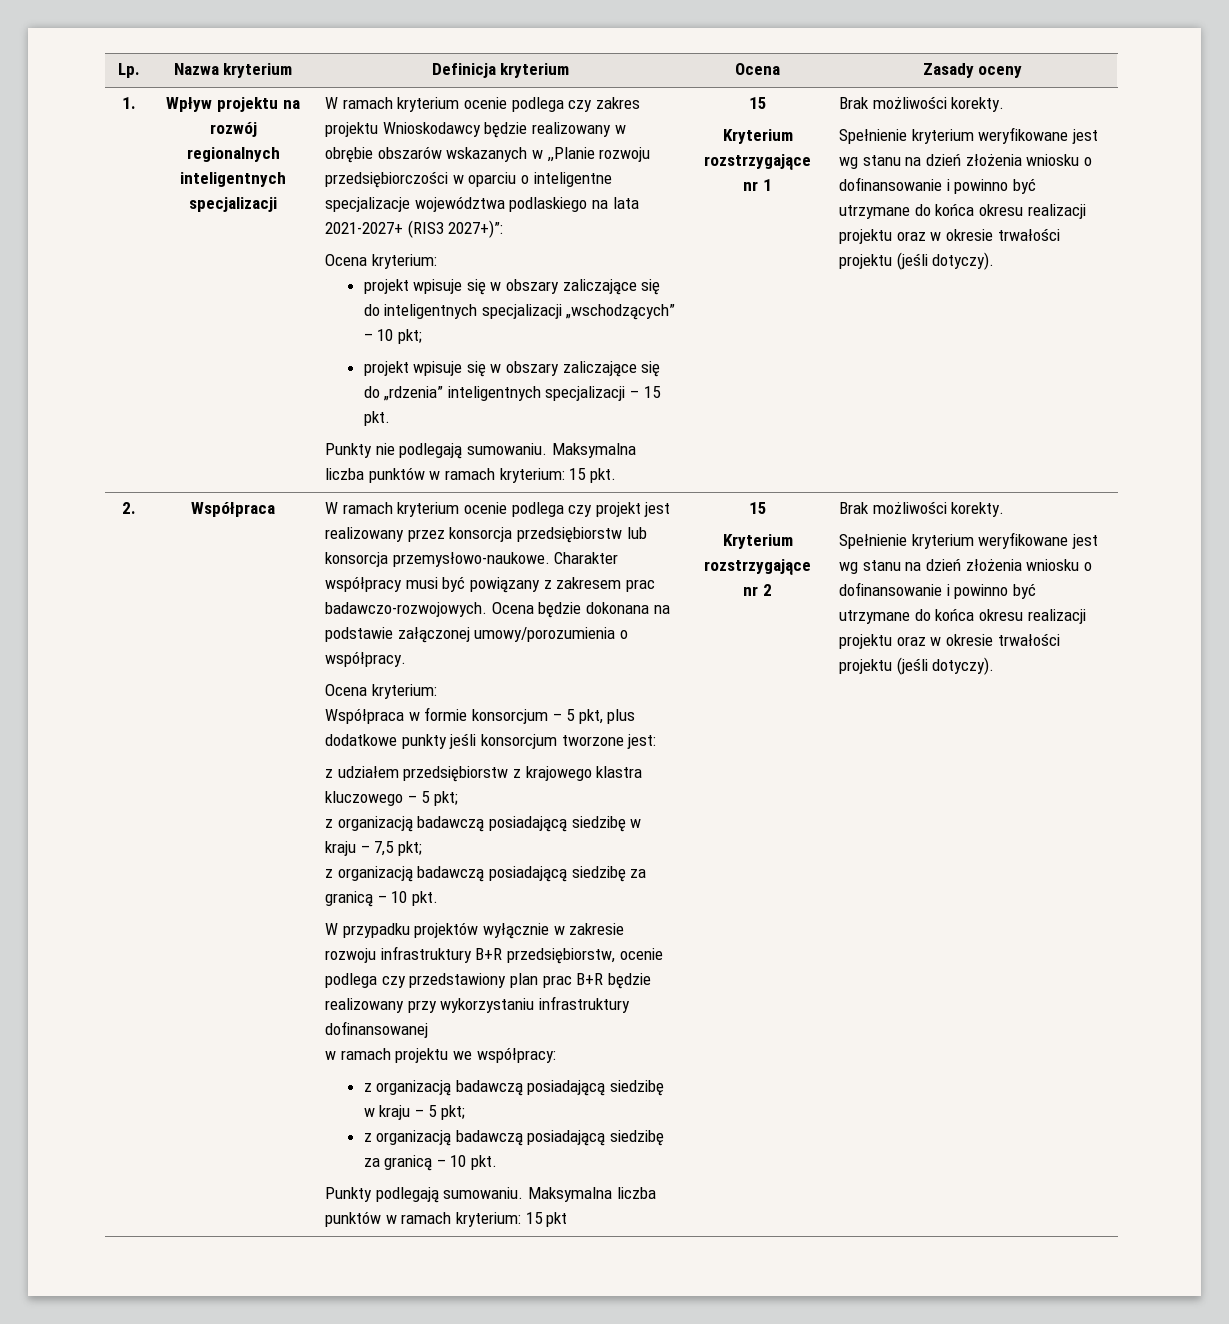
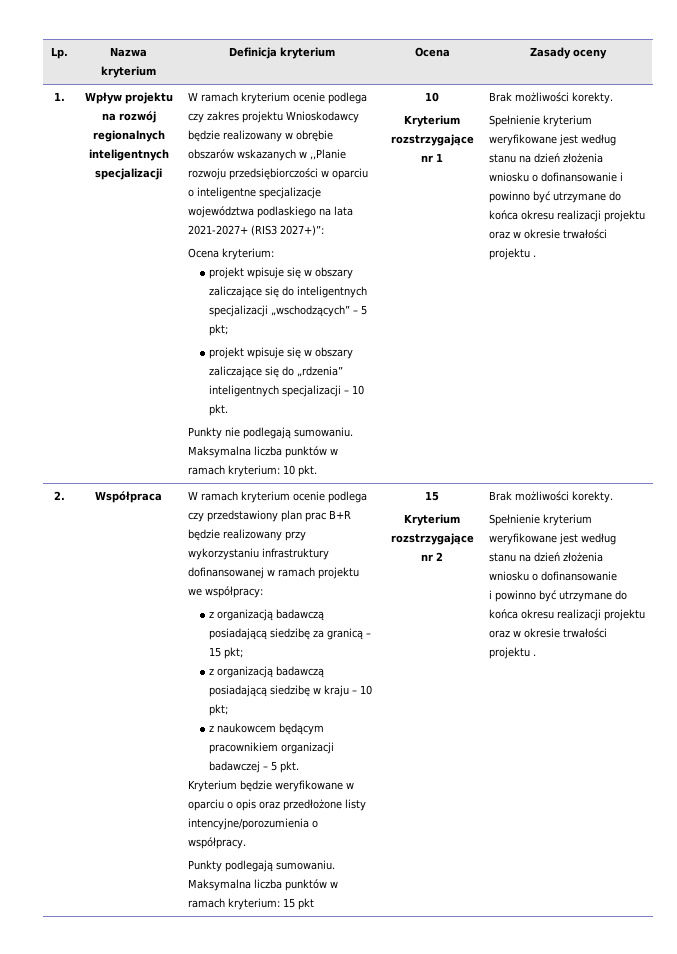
- projekt wpisuje się w obszary zaliczające się do inteligentnych specjalizacji „wschodzących” – 10 pkt;
+ projekt wpisuje się w obszary zaliczające się do inteligentnych specjalizacji „wschodzących” – 5 pkt;
- projekt wpisuje się w obszary zaliczające się do „rdzenia” inteligentnych specjalizacji – 15 pkt.
+ projekt wpisuje się w obszary zaliczające się do „rdzenia” inteligentnych specjalizacji – 10 pkt.
- Maksymalna liczba punktów w ramach kryterium: 15 pkt. | 15
+ Maksymalna liczba punktów w ramach kryterium: 10 pkt. | 10
  Kryterium rozstrzygające nr 1 | Brak możliwości korekty.
- Spełnienie kryterium weryfikowane jest wg stanu na dzień złożenia wniosku o dofinansowanie i powinno być utrzymane do końca okresu realizacji projektu oraz w okresie trwałości projektu (jeśli dotyczy).
+ Spełnienie kryterium weryfikowane jest według stanu na dzień złożenia wniosku o dofinansowanie i powinno być utrzymane do końca okresu realizacji projektu oraz w okresie trwałości projektu .
- W ramach kryterium ocenie podlega czy projekt jest realizowany przez konsorcja przedsiębiorstw lub konsorcja przemysłowo‐naukowe. Charakter współpracy musi być powiązany z zakresem prac badawczo‐rozwojowych. Ocena będzie dokonana na podstawie załączonej umowy/porozumienia o współpracy.
- Ocena kryterium:
- Współpraca w formie konsorcjum – 5 pkt, plus dodatkowe punkty jeśli konsorcjum tworzone jest:
- z udziałem przedsiębiorstw z krajowego klastra kluczowego – 5 pkt;
- z organizacją badawczą posiadającą siedzibę w kraju – 7,5 pkt;
- z organizacją badawczą posiadającą siedzibę za granicą – 10 pkt.
- W przypadku projektów wyłącznie w zakresie rozwoju infrastruktury B+R przedsiębiorstw, ocenie podlega czy przedstawiony plan prac B+R będzie realizowany przy wykorzystaniu infrastruktury dofinansowanej
- w ramach projektu we współpracy:
+ W ramach kryterium ocenie podlega czy przedstawiony plan prac B+R będzie realizowany przy wykorzystaniu infrastruktury dofinansowanej w ramach projektu we współpracy:
- z organizacją badawczą posiadającą siedzibę w kraju – 5 pkt;
- z organizacją badawczą posiadającą siedzibę za granicą – 10 pkt.
+ z organizacją badawczą posiadającą siedzibę za granicą – 15 pkt;
+ z organizacją badawczą posiadającą siedzibę w kraju – 10 pkt;
+ z naukowcem będącym pracownikiem organizacji badawczej – 5 pkt.
+ Kryterium będzie weryfikowane w oparciu o opis oraz przedłożone listy intencyjne/porozumienia o współpracy.
  Kryterium rozstrzygające nr 2 | Brak możliwości korekty.
- Spełnienie kryterium weryfikowane jest wg stanu na dzień złożenia wniosku o dofinansowanie i powinno być utrzymane do końca okresu realizacji projektu oraz w okresie trwałości projektu (jeśli dotyczy).
+ Spełnienie kryterium weryfikowane jest według stanu na dzień złożenia wniosku o dofinansowanie
+ i powinno być utrzymane do końca okresu realizacji projektu oraz w okresie trwałości projektu .

